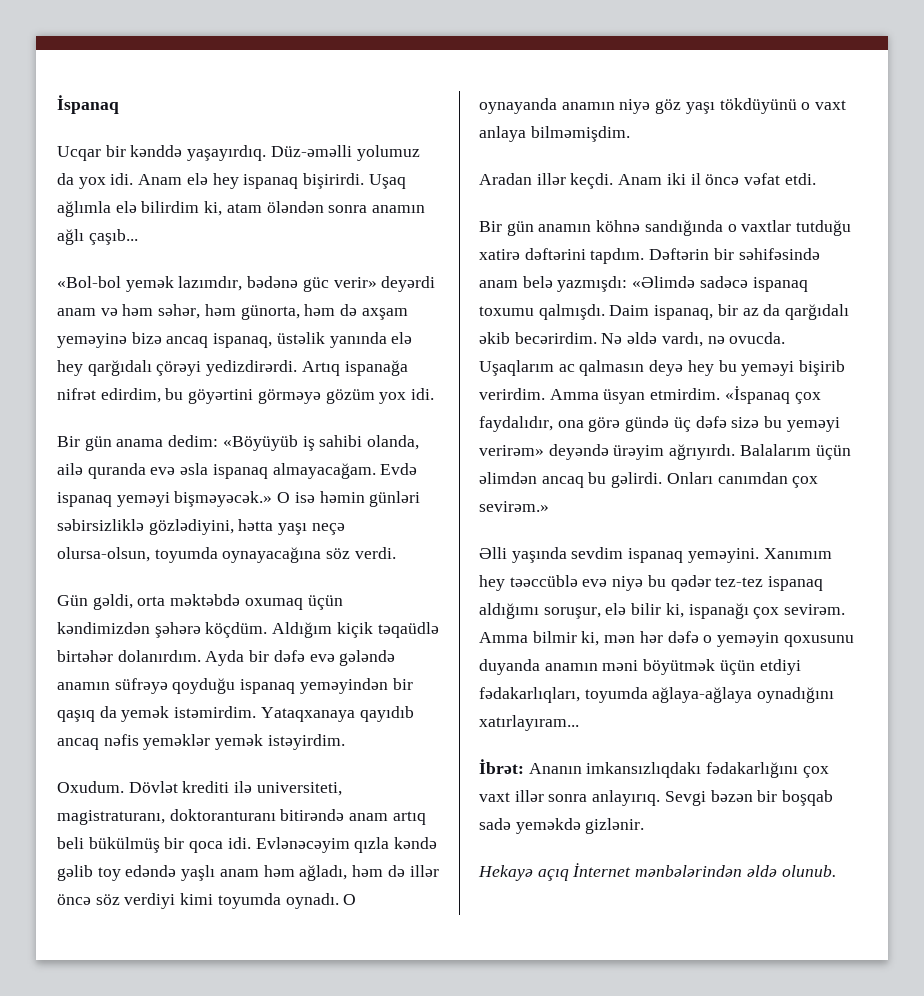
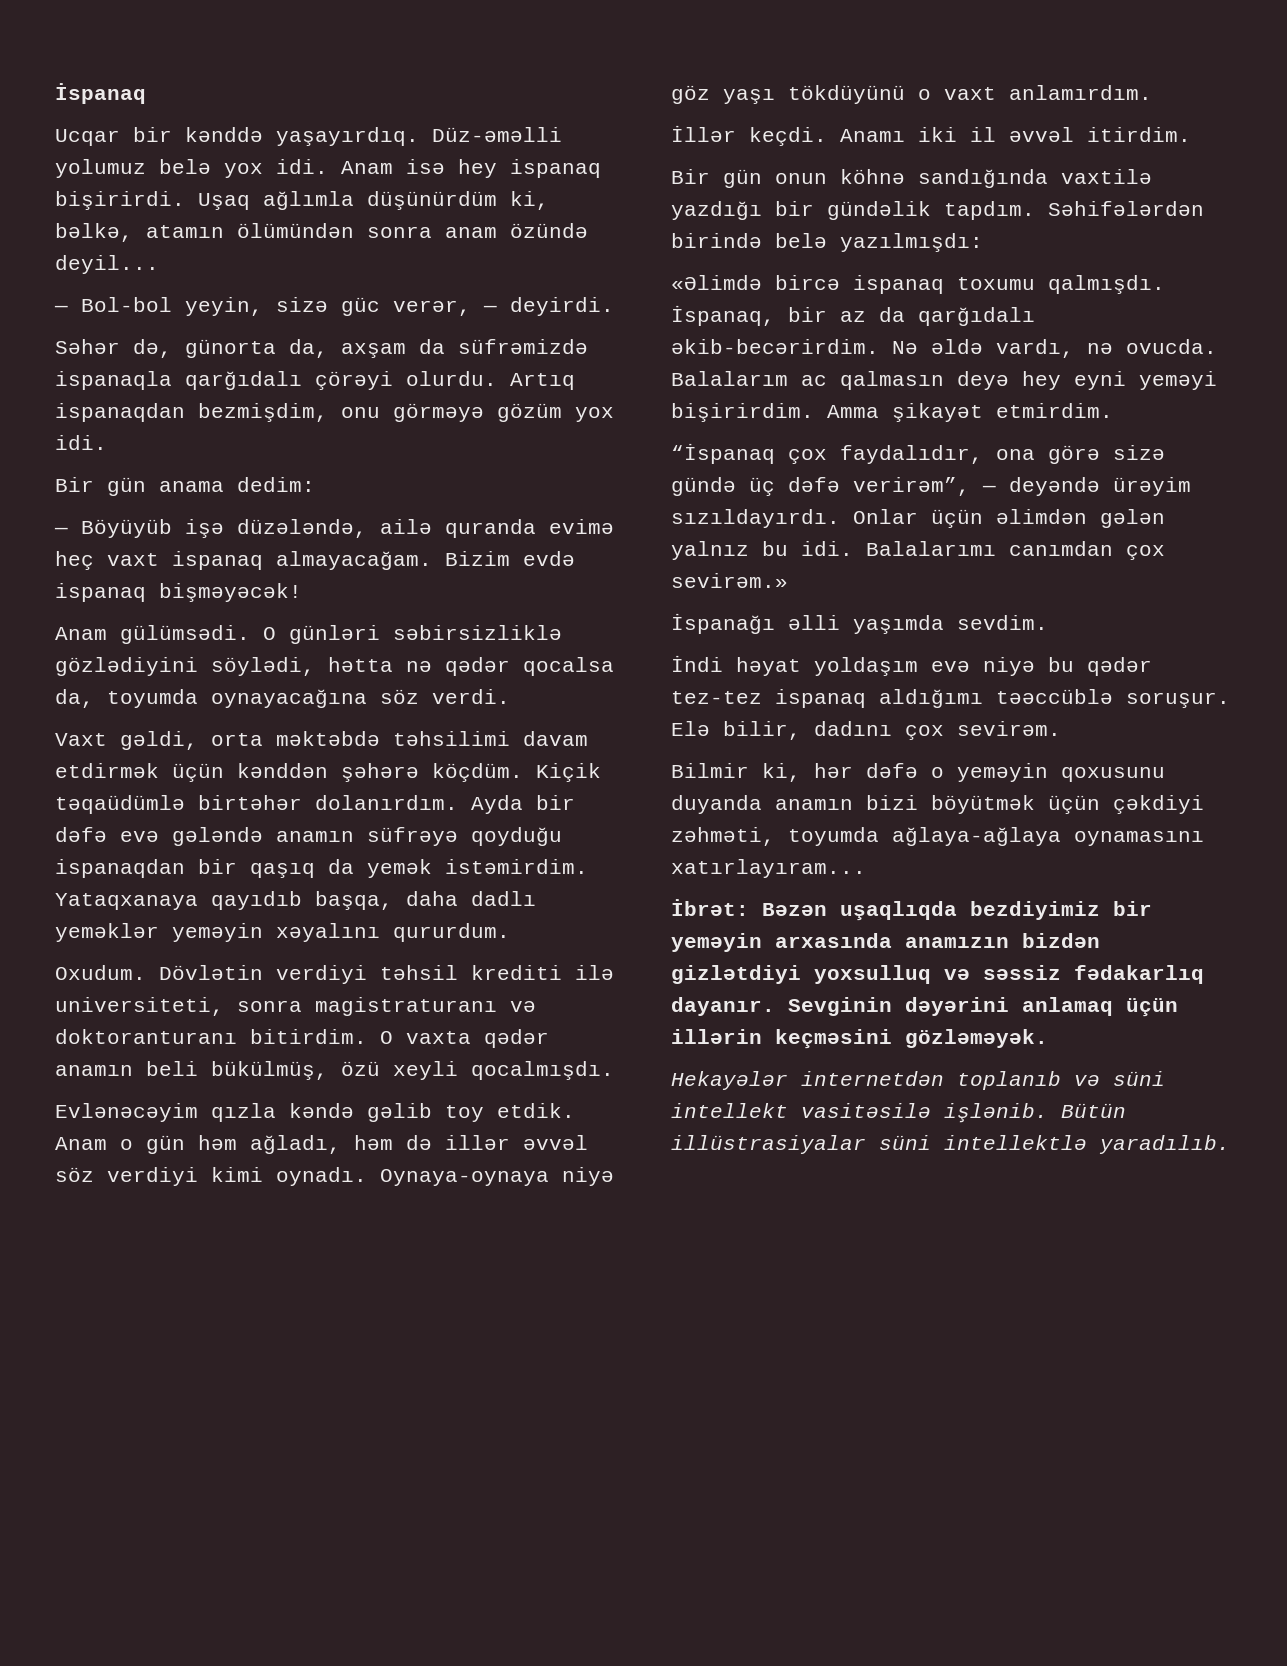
- Düz-əməlli yolumuz da yox idi.
+ Düz-əməlli yolumuz belə yox idi.
- Anam elə hey ispanaq bişirirdi.
+ Anam isə hey ispanaq bişirirdi.
- Uşaq ağlımla elə bilirdim ki, atam öləndən sonra anamın ağlı çaşıb...
- «Bol-bol yemək lazımdır, bədənə güc verir» deyərdi anam və həm səhər, həm günorta, həm də axşam yeməyinə bizə ancaq ispanaq, üstəlik yanında elə hey qarğıdalı çörəyi yedizdirərdi. Artıq ispanağa nifrət edirdim, bu göyərtini görməyə gözüm yox idi.
+ Uşaq ağlımla düşünürdüm ki, bəlkə, atamın ölümündən sonra anam özündə deyil...
+ — Bol-bol yeyin, sizə güc verər, — deyirdi.
+ Səhər də, günorta da, axşam da süfrəmizdə ispanaqla qarğıdalı çörəyi olurdu. Artıq ispanaqdan bezmişdim, onu görməyə gözüm yox idi.
- Bir gün anama dedim: «Böyüyüb iş sahibi olanda, ailə quranda evə əsla ispanaq almayacağam. Evdə ispanaq yeməyi bişməyəcək.» O isə həmin günləri səbirsizliklə gözlədiyini, hətta yaşı neçə olursa-olsun, toyumda oynayacağına söz verdi.
+ Bir gün anama dedim:
+ — Böyüyüb işə düzələndə, ailə quranda evimə heç vaxt ispanaq almayacağam. Bizim evdə ispanaq bişməyəcək!
+ Anam gülümsədi. O günləri səbirsizliklə gözlədiyini söylədi, hətta nə qədər qocalsa da, toyumda oynayacağına söz verdi.
- Gün gəldi, orta məktəbdə oxumaq üçün kəndimizdən şəhərə köçdüm. Aldığım kiçik təqaüdlə birtəhər dolanırdım.
+ Vaxt gəldi, orta məktəbdə təhsilimi davam etdirmək üçün kənddən şəhərə köçdüm. Kiçik təqaüdümlə birtəhər dolanırdım.
- Ayda bir dəfə evə gələndə anamın süfrəyə qoyduğu ispanaq yeməyindən bir qaşıq da yemək istəmirdim.
+ Ayda bir dəfə evə gələndə anamın süfrəyə qoyduğu ispanaqdan bir qaşıq da yemək istəmirdim.
- Yataqxanaya qayıdıb ancaq nəfis yeməklər yemək istəyirdim.
- Oxudum. Dövlət krediti ilə universiteti, magistraturanı, doktoranturanı bitirəndə anam artıq beli bükülmüş bir qoca idi. Evlənəcəyim qızla kəndə gəlib toy edəndə yaşlı anam həm ağladı, həm də illər öncə söz verdiyi kimi toyumda oynadı. O oynayanda anamın niyə göz yaşı tökdüyünü o vaxt anlaya bilməmişdim.
- Aradan illər keçdi. Anam iki il öncə vəfat etdi.
- Bir gün anamın köhnə sandığında o vaxtlar tutduğu xatirə dəftərini tapdım. Dəftərin bir səhifəsində anam belə yazmışdı: «Əlimdə sadəcə ispanaq toxumu qalmışdı.
+ Yataqxanaya qayıdıb başqa, daha dadlı yeməklər yeməyin xəyalını qururdum.
+ Oxudum. Dövlətin verdiyi təhsil krediti ilə universiteti, sonra magistraturanı və doktoranturanı bitirdim. O vaxta qədər anamın beli bükülmüş, özü xeyli qocalmışdı.
+ Evlənəcəyim qızla kəndə gəlib toy etdik. Anam o gün həm ağladı, həm də illər əvvəl söz verdiyi kimi oynadı. Oynaya-oynaya niyə göz yaşı tökdüyünü o vaxt anlamırdım.
+ İllər keçdi. Anamı iki il əvvəl itirdim.
+ Bir gün onun köhnə sandığında vaxtilə yazdığı bir gündəlik tapdım. Səhifələrdən birində belə yazılmışdı:
+ «Əlimdə bircə ispanaq toxumu qalmışdı.
- Daim ispanaq, bir az da qarğıdalı əkib becərirdim.
+ İspanaq, bir az da qarğıdalı əkib-becərirdim.
- Uşaqlarım ac qalmasın deyə hey bu yeməyi bişirib verirdim. Amma üsyan etmirdim. «İspanaq çox faydalıdır, ona görə gündə üç dəfə sizə bu yeməyi verirəm» deyəndə ürəyim ağrıyırdı. Balalarım üçün əlimdən ancaq bu gəlirdi. Onları canımdan çox sevirəm.»
- Əlli yaşında sevdim ispanaq yeməyini. Xanımım hey təəccüblə evə niyə bu qədər tez-tez ispanaq aldığımı soruşur, elə bilir ki, ispanağı çox sevirəm. Amma bilmir ki, mən hər dəfə o yeməyin qoxusunu duyanda anamın məni böyütmək üçün etdiyi fədakarlıqları, toyumda ağlaya-ağlaya oynadığını xatırlayıram...
+ Balalarım ac qalmasın deyə hey eyni yeməyi bişirirdim. Amma şikayət etmirdim.
+ “İspanaq çox faydalıdır, ona görə sizə gündə üç dəfə verirəm”, — deyəndə ürəyim sızıldayırdı. Onlar üçün əlimdən gələn yalnız bu idi. Balalarımı canımdan çox sevirəm.»
+ İspanağı əlli yaşımda sevdim.
+ İndi həyat yoldaşım evə niyə bu qədər tez-tez ispanaq aldığımı təəccüblə soruşur. Elə bilir, dadını çox sevirəm.
+ Bilmir ki, hər dəfə o yeməyin qoxusunu duyanda anamın bizi böyütmək üçün çəkdiyi zəhməti, toyumda ağlaya-ağlaya oynamasını xatırlayıram...
- İbrət: Ananın imkansızlıqdakı fədakarlığını çox vaxt illər sonra anlayırıq. Sevgi bəzən bir boşqab sadə yeməkdə gizlənir.
- Hekayə açıq İnternet mənbələrindən əldə olunub.
+ İbrət: Bəzən uşaqlıqda bezdiyimiz bir yeməyin arxasında anamızın bizdən gizlətdiyi yoxsulluq və səssiz fədakarlıq dayanır. Sevginin dəyərini anlamaq üçün illərin keçməsini gözləməyək.
+ Hekayələr internetdən toplanıb və süni intellekt vasitəsilə işlənib. Bütün illüstrasiyalar süni intellektlə yaradılıb.

